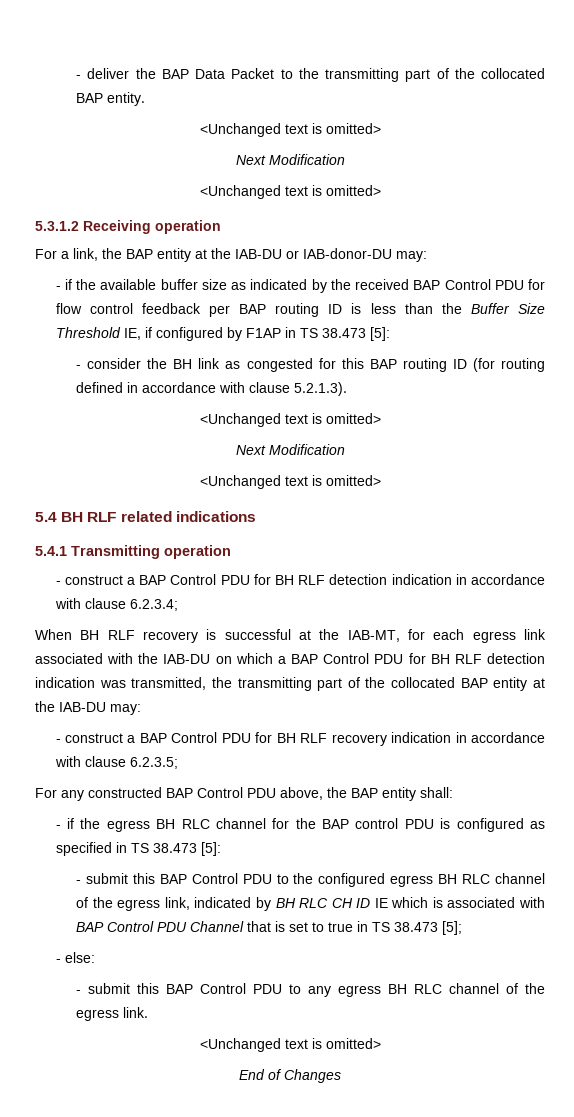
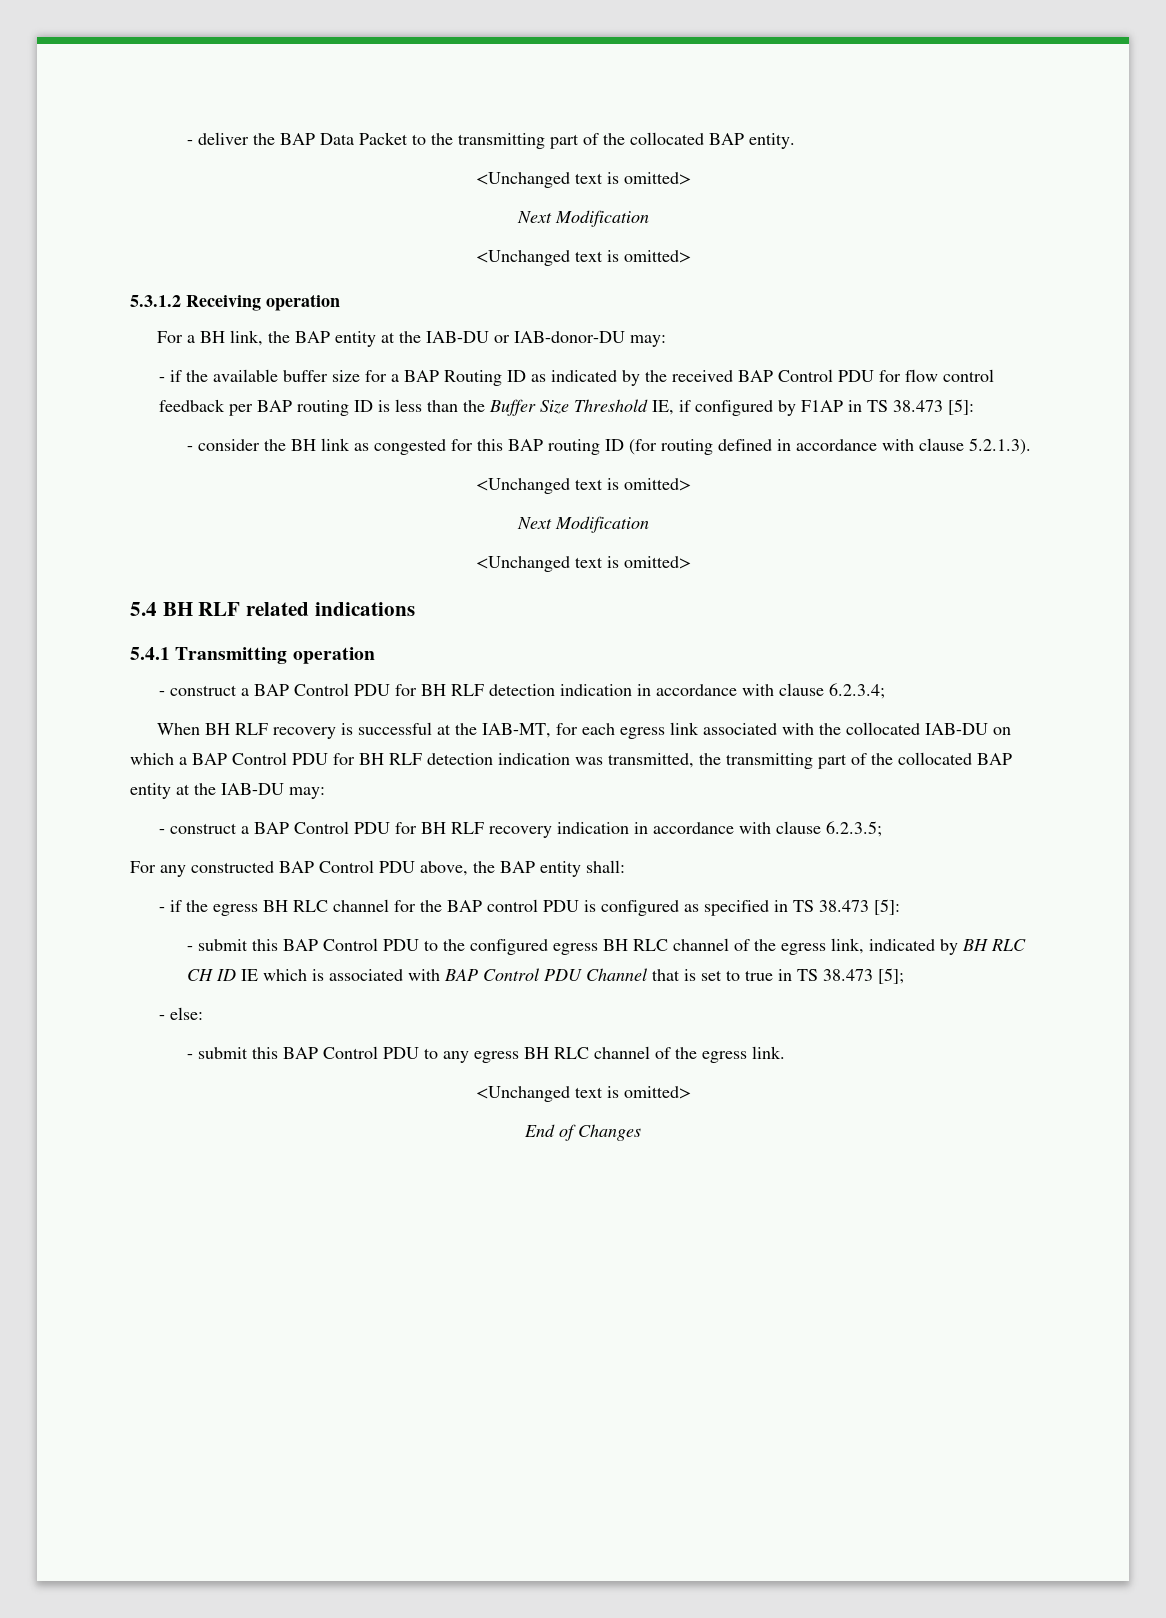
- For a link, the BAP entity at the IAB-DU or IAB-donor-DU may:
+ For a BH link, the BAP entity at the IAB-DU or IAB-donor-DU may:
- - if the available buffer size as indicated by the received BAP Control PDU for flow control feedback per BAP routing ID is less than the Buffer Size Threshold IE, if configured by F1AP in TS 38.473 [5]:
+ - if the available buffer size for a BAP Routing ID as indicated by the received BAP Control PDU for flow control feedback per BAP routing ID is less than the Buffer Size Threshold IE, if configured by F1AP in TS 38.473 [5]:
- When BH RLF recovery is successful at the IAB-MT, for each egress link associated with the IAB-DU on which a BAP Control PDU for BH RLF detection indication was transmitted, the transmitting part of the collocated BAP entity at the IAB-DU may:
+ When BH RLF recovery is successful at the IAB-MT, for each egress link associated with the collocated IAB-DU on which a BAP Control PDU for BH RLF detection indication was transmitted, the transmitting part of the collocated BAP entity at the IAB-DU may:

